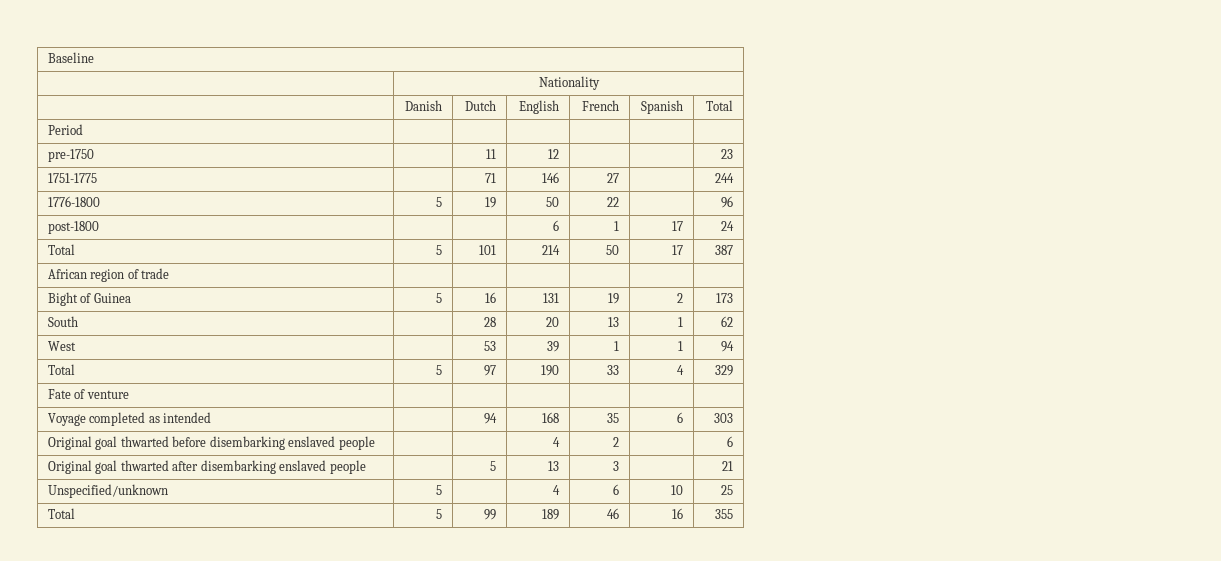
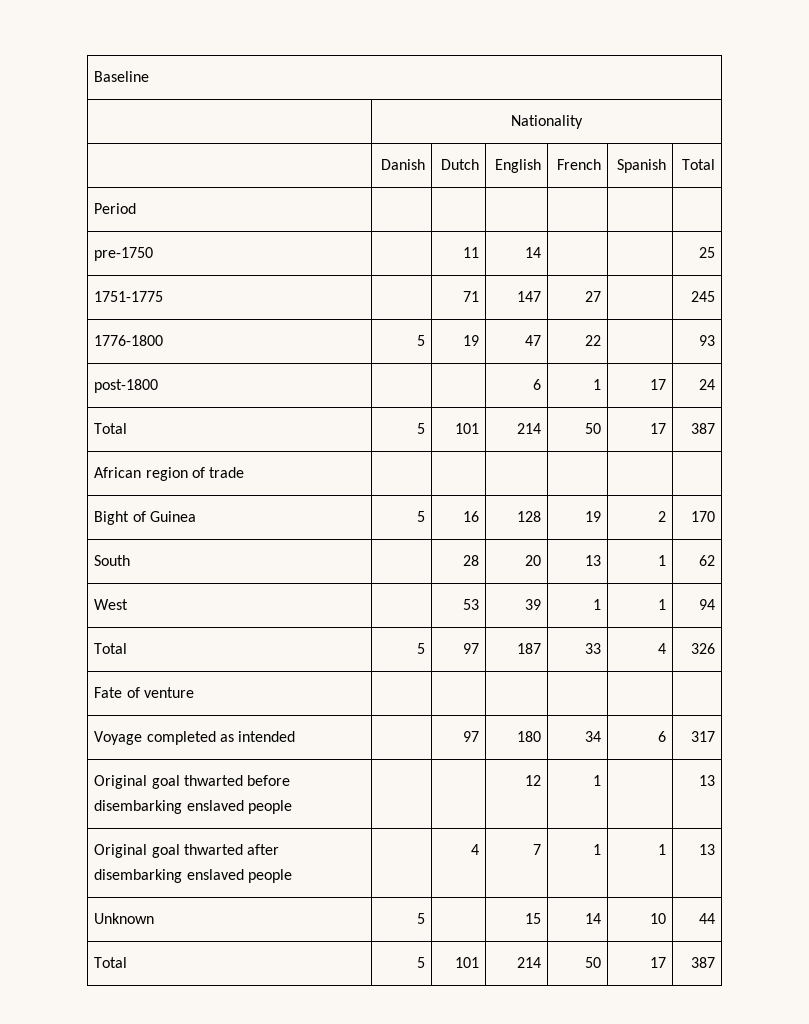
- pre-1750 | | 11 | 12 | | | 23
+ pre-1750 | | 11 | 14 | | | 25
- 1751-1775 | | 71 | 146 | 27 | | 244
+ 1751-1775 | | 71 | 147 | 27 | | 245
- 1776-1800 | 5 | 19 | 50 | 22 | | 96
+ 1776-1800 | 5 | 19 | 47 | 22 | | 93
- Bight of Guinea | 5 | 16 | 131 | 19 | 2 | 173
+ Bight of Guinea | 5 | 16 | 128 | 19 | 2 | 170
- Total | 5 | 97 | 190 | 33 | 4 | 329
+ Total | 5 | 97 | 187 | 33 | 4 | 326
- Voyage completed as intended | | 94 | 168 | 35 | 6 | 303
+ Voyage completed as intended | | 97 | 180 | 34 | 6 | 317
- Original goal thwarted before disembarking enslaved people | | | 4 | 2 | | 6
+ Original goal thwarted before disembarking enslaved people | | | 12 | 1 | | 13
- Original goal thwarted after disembarking enslaved people | | 5 | 13 | 3 | | 21
- Unspecified/unknown | 5 | | 4 | 6 | 10 | 25
- Total | 5 | 99 | 189 | 46 | 16 | 355
+ Original goal thwarted after disembarking enslaved people | | 4 | 7 | 1 | 1 | 13
+ Unknown | 5 | | 15 | 14 | 10 | 44
+ Total | 5 | 101 | 214 | 50 | 17 | 387

